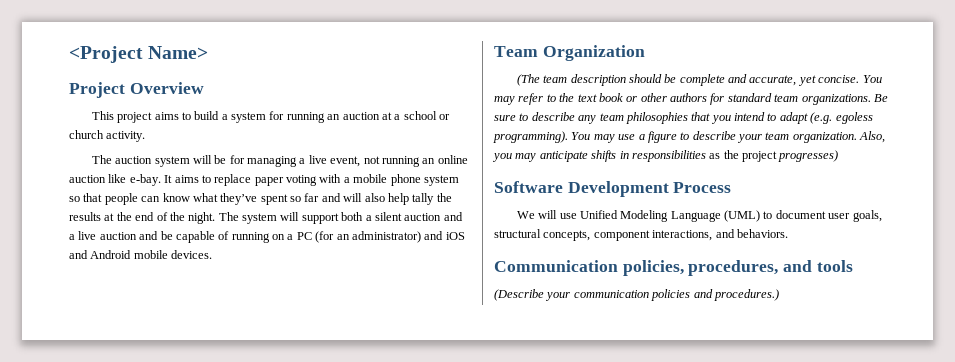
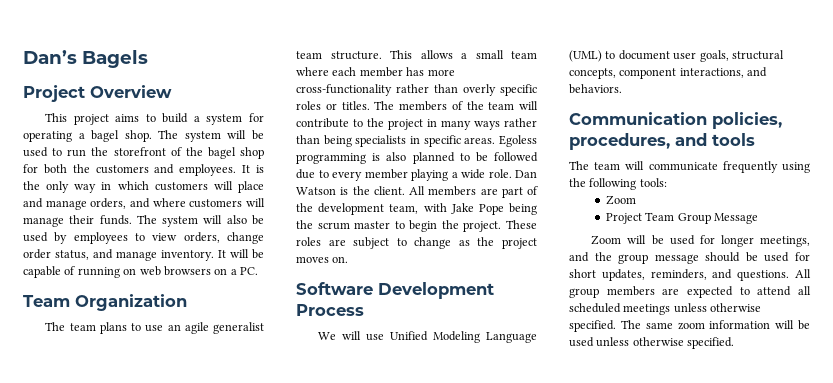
- <Project Name>
+ Dan’s Bagels
- This project aims to build a system for running an auction at a school or church activity.
- The auction system will be for managing a live event, not running an online auction like e-bay. It aims to replace paper voting with a mobile phone system so that people can know what they’ve spent so far and will also help tally the results at the end of the night. The system will support both a silent auction and a live auction and be capable of running on a PC (for an administrator) and iOS and Android mobile devices.
+ This project aims to build a system for operating a bagel shop. The system will be used to run the storefront of the bagel shop for both the customers and employees. It is the only way in which customers will place and manage orders, and where customers will manage their funds. The system will also be used by employees to view orders, change order status, and manage inventory. It will be capable of running on web browsers on a PC.
  Team Organization
- (The team description should be complete and accurate, yet concise. You may refer to the text book or other authors for standard team organizations. Be sure to describe any team philosophies that you intend to adapt (e.g. egoless programming). You may use a figure to describe your team organization. Also, you may anticipate shifts in responsibilities as the project progresses)
+ The team plans to use an agile generalist team structure. This allows a small team where each member has more cross-functionality rather than overly specific roles or titles. The members of the team will contribute to the project in many ways rather than being specialists in specific areas. Egoless programming is also planned to be followed due to every member playing a wide role. Dan Watson is the client. All members are part of the development team, with Jake Pope being the scrum master to begin the project. These roles are subject to change as the project moves on.
- (Describe your communication policies and procedures.)
+ The team will communicate frequently using the following tools:
+ Zoom
+ Project Team Group Message
+ Zoom will be used for longer meetings, and the group message should be used for short updates, reminders, and questions. All group members are expected to attend all scheduled meetings unless otherwise specified. The same zoom information will be used unless otherwise specified.

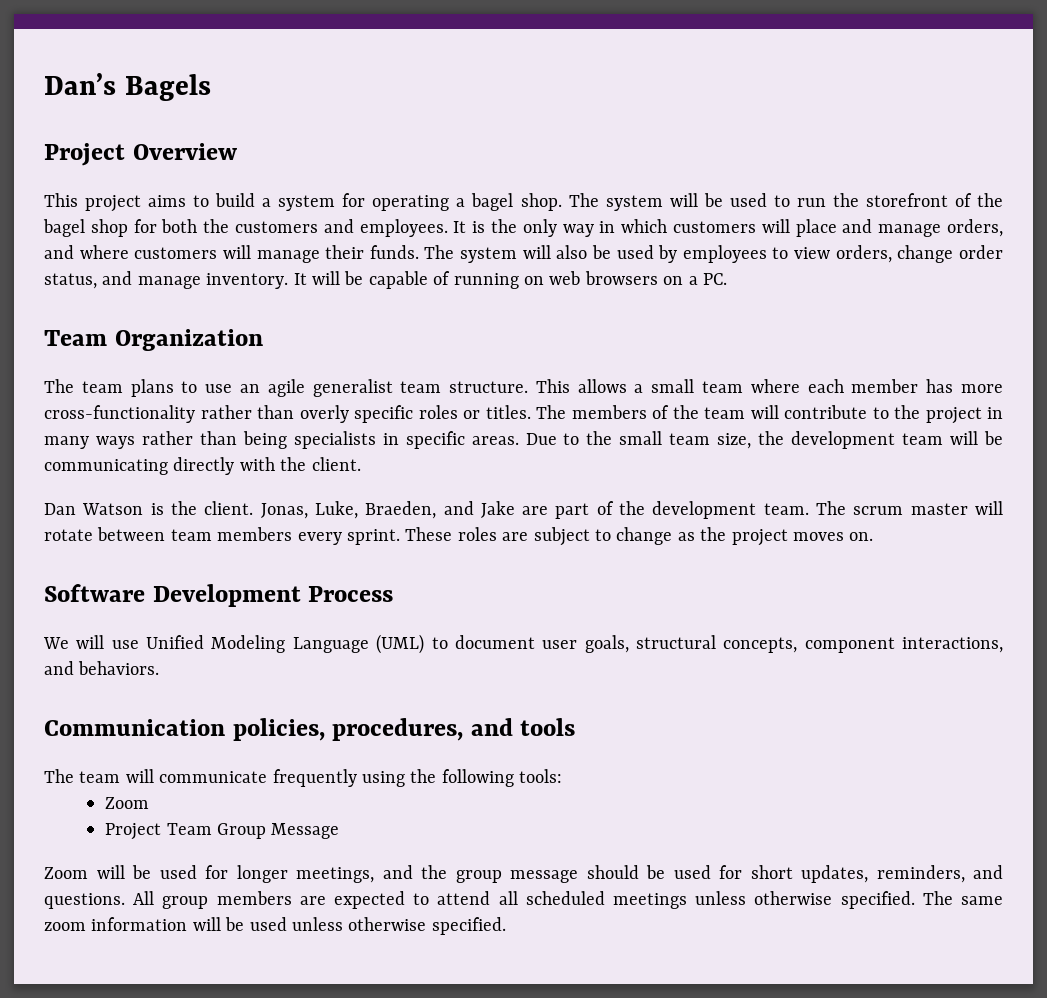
- Egoless programming is also planned to be followed due to every member playing a wide role. Dan Watson is the client.
+ Due to the small team size, the development team will be communicating directly with the client.
+ Dan Watson is the client.
- All members are part of the development team, with Jake Pope being the scrum master to begin the project.
+ Jonas, Luke, Braeden, and Jake are part of the development team. The scrum master will rotate between team members every sprint.

